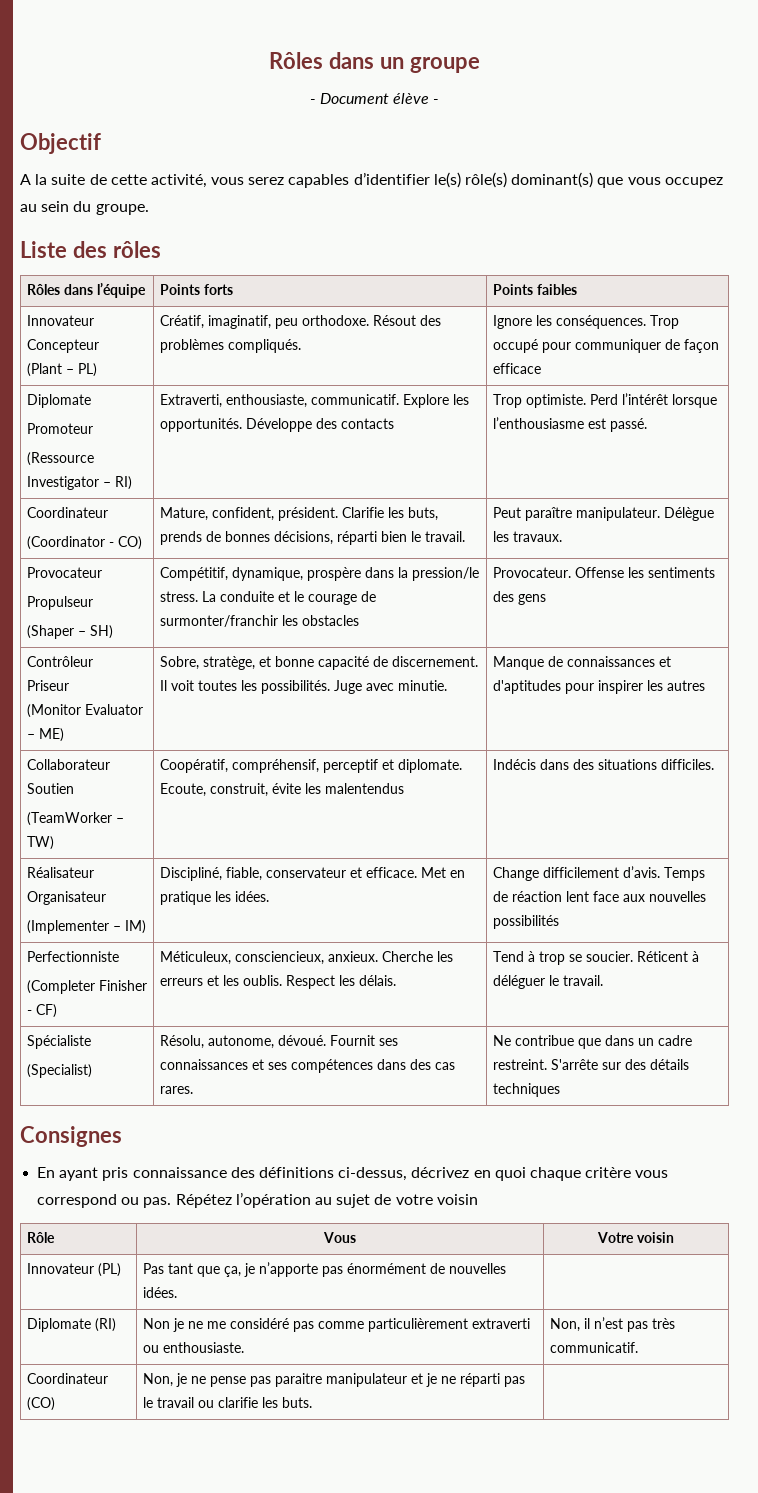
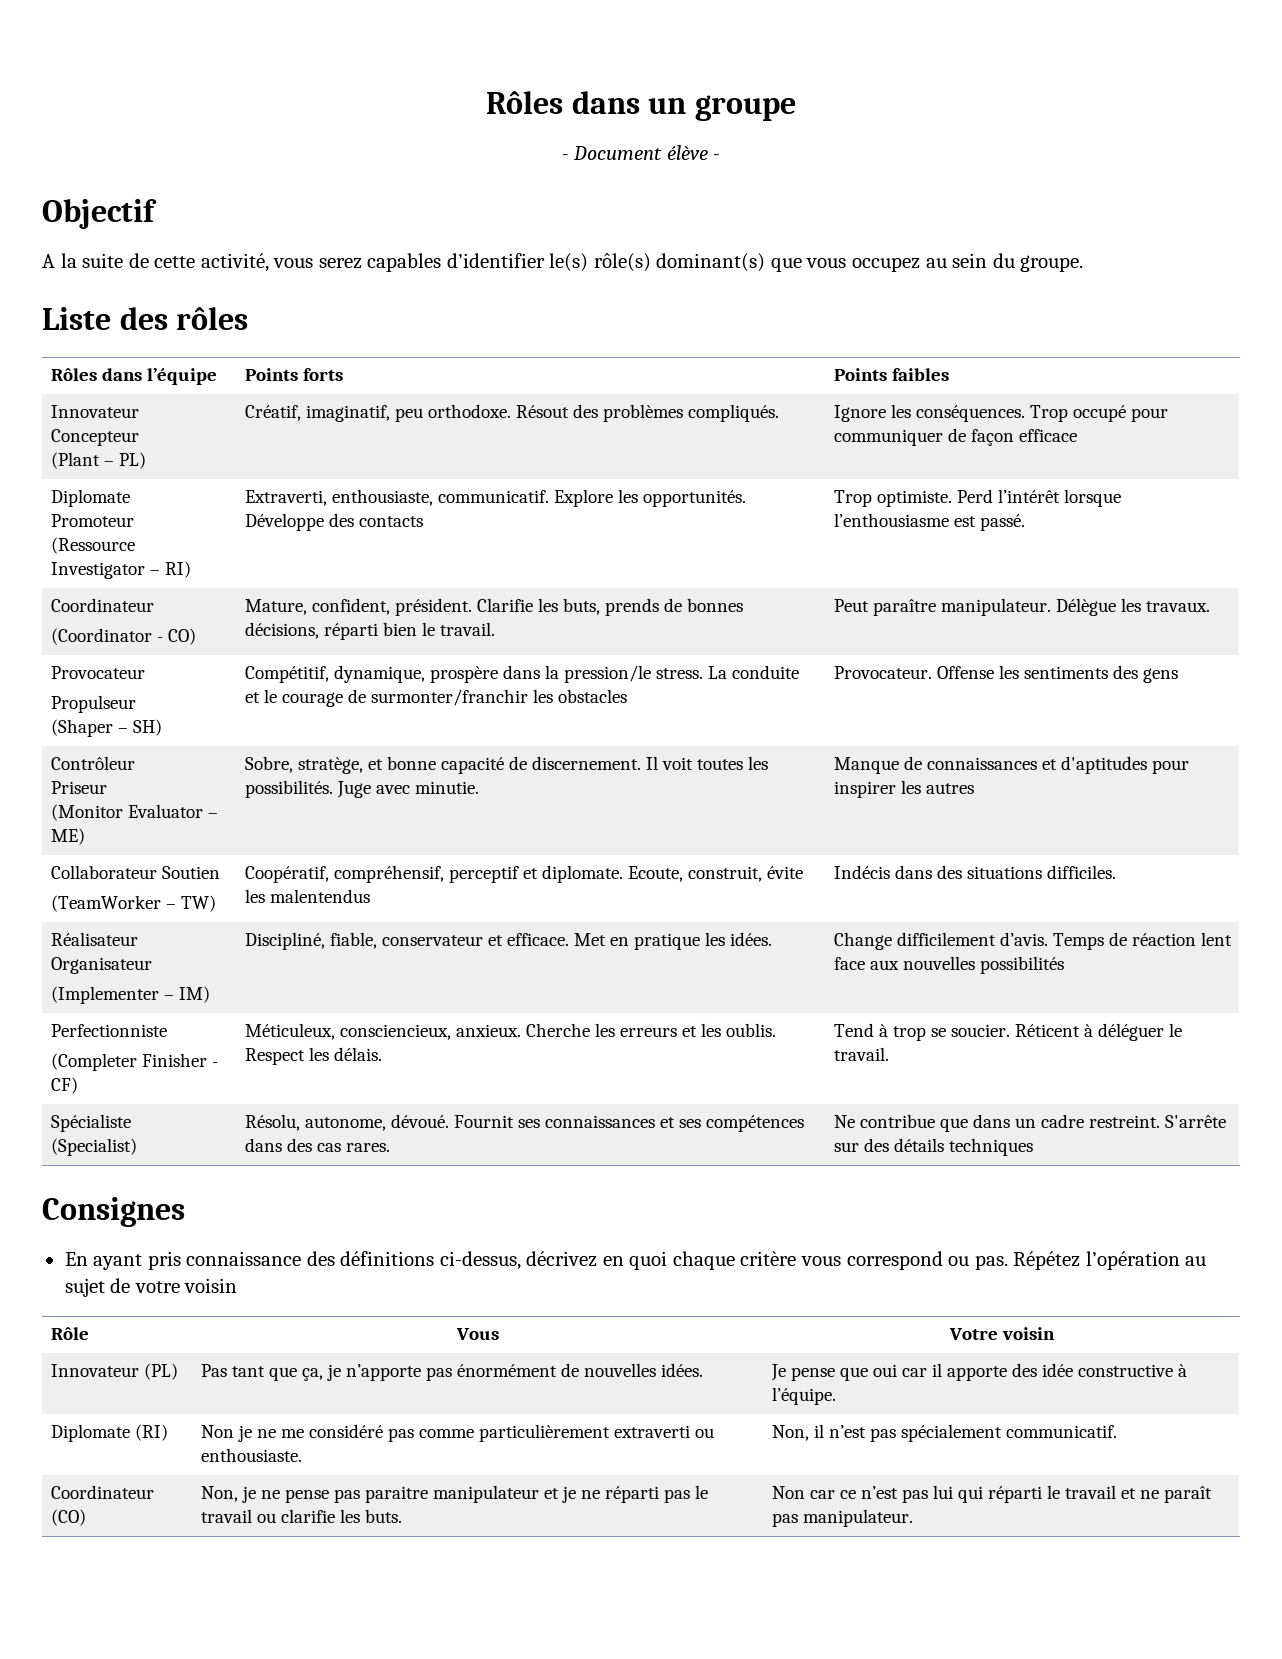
- Innovateur (PL) | Pas tant que ça, je n’apporte pas énormément de nouvelles idées. |
+ Innovateur (PL) | Pas tant que ça, je n’apporte pas énormément de nouvelles idées. | Je pense que oui car il apporte des idée constructive à l’équipe.
- Diplomate (RI) | Non je ne me considéré pas comme particulièrement extraverti ou enthousiaste. | Non, il n’est pas très communicatif.
+ Diplomate (RI) | Non je ne me considéré pas comme particulièrement extraverti ou enthousiaste. | Non, il n’est pas spécialement communicatif.
- Coordinateur (CO) | Non, je ne pense pas paraitre manipulateur et je ne réparti pas le travail ou clarifie les buts. |
+ Coordinateur (CO) | Non, je ne pense pas paraitre manipulateur et je ne réparti pas le travail ou clarifie les buts. | Non car ce n’est pas lui qui réparti le travail et ne paraît pas manipulateur.

